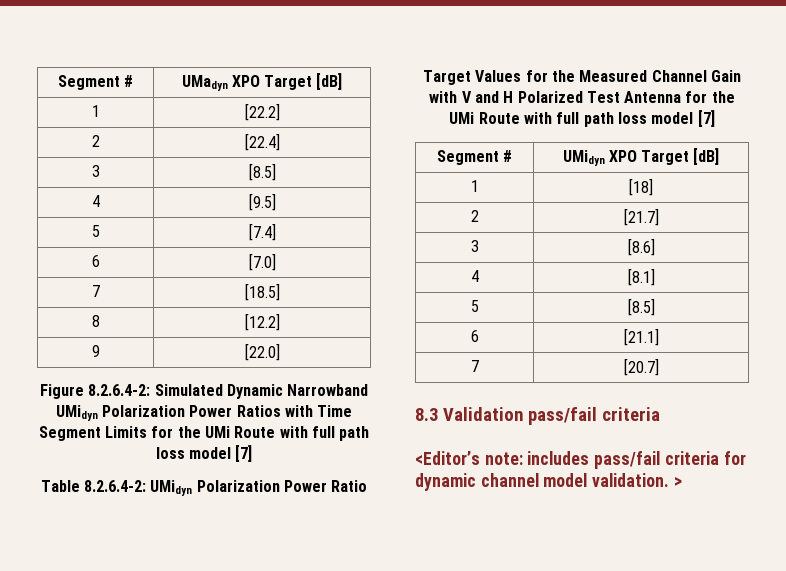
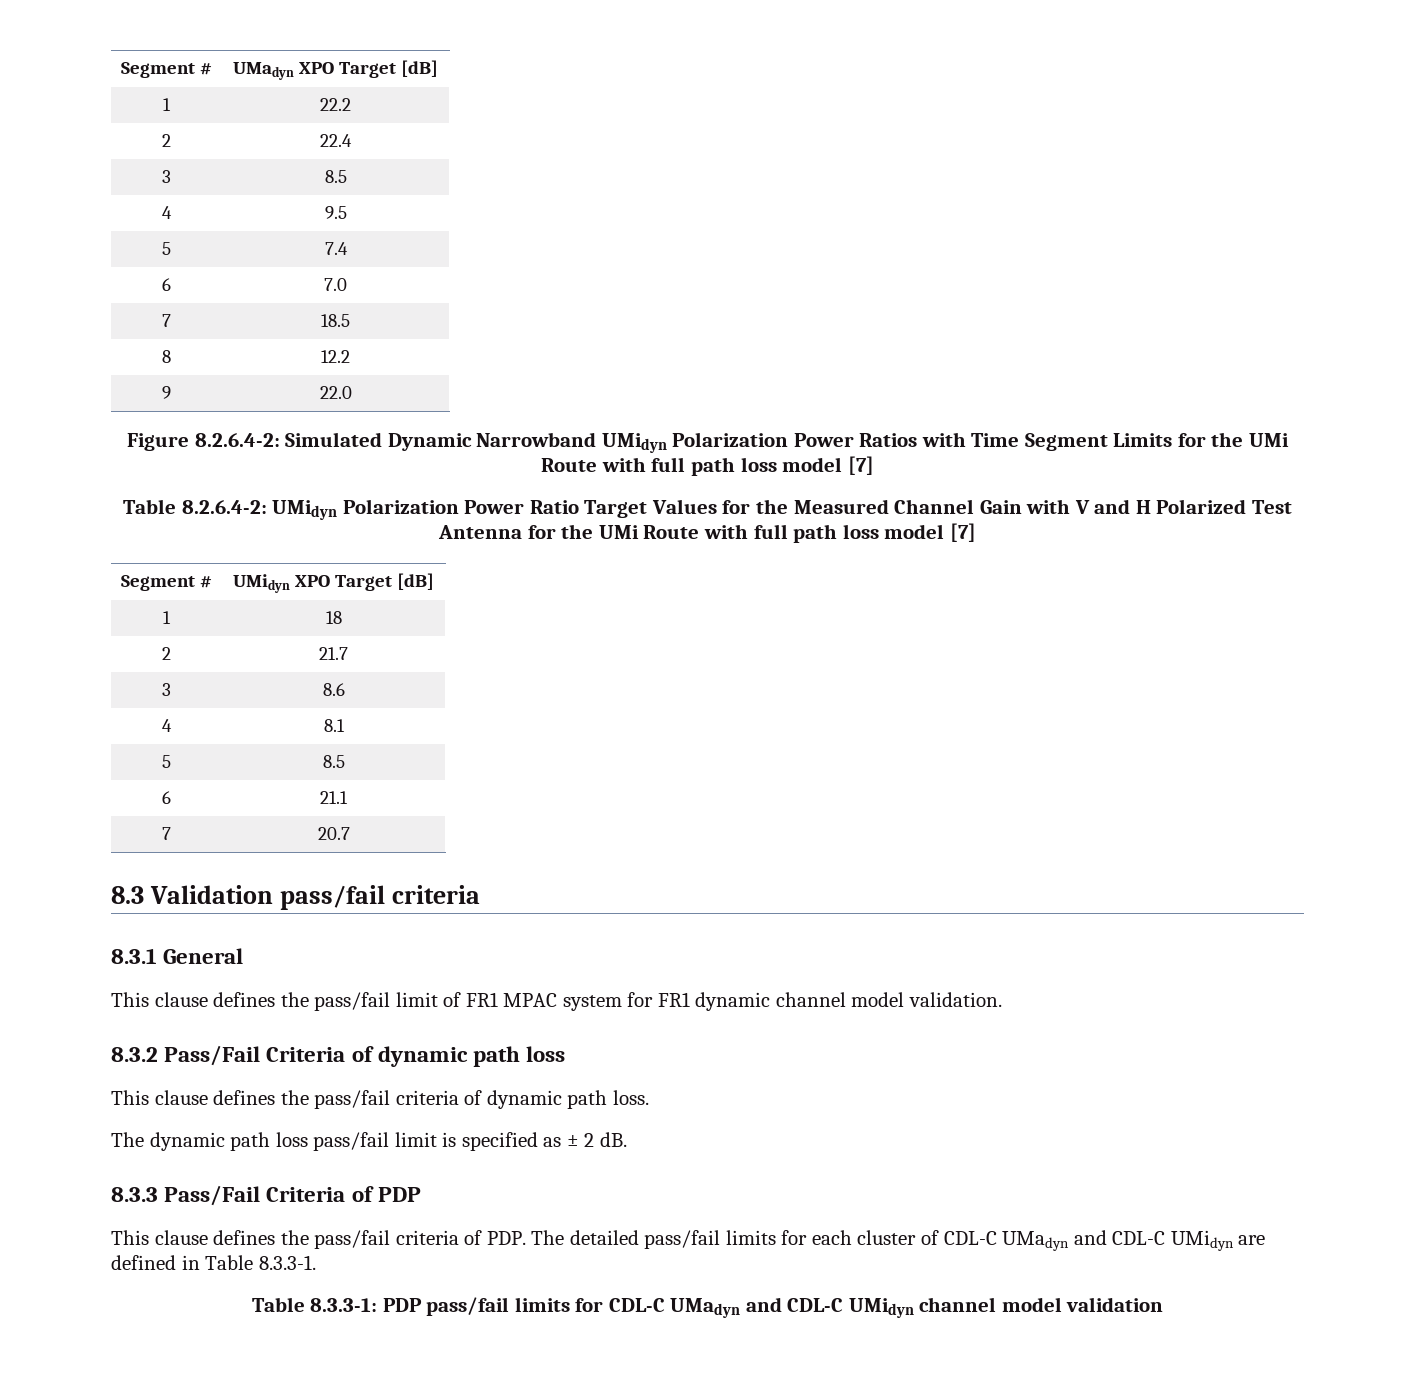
- 1 | [22.2]
- 2 | [22.4]
- 3 | [8.5]
- 4 | [9.5]
- 5 | [7.4]
- 6 | [7.0]
- 7 | [18.5]
+ 1 | 22.2
+ 2 | 22.4
+ 3 | 8.5
+ 4 | 9.5
+ 5 | 7.4
+ 6 | 7.0
+ 7 | 18.5
- 8 | [12.2]
+ 8 | 12.2
- 9 | [22.0]
+ 9 | 22.0
- 1 | [18]
- 2 | [21.7]
- 3 | [8.6]
- 4 | [8.1]
- 5 | [8.5]
- 6 | [21.1]
- 7 | [20.7]
+ 1 | 18
+ 2 | 21.7
+ 3 | 8.6
+ 4 | 8.1
+ 5 | 8.5
+ 6 | 21.1
+ 7 | 20.7
- <Editor’s note: includes pass/fail criteria for dynamic channel model validation. >
+ 8.3.1 General
+ This clause defines the pass/fail limit of FR1 MPAC system for FR1 dynamic channel model validation.
+ 8.3.2 Pass/Fail Criteria of dynamic path loss
+ This clause defines the pass/fail criteria of dynamic path loss.
+ The dynamic path loss pass/fail limit is specified as ± 2 dB.
+ 8.3.3 Pass/Fail Criteria of PDP
+ This clause defines the pass/fail criteria of PDP. The detailed pass/fail limits for each cluster of CDL-C UMadyn and CDL-C UMidyn are defined in Table 8.3.3-1.
+ Table 8.3.3-1: PDP pass/fail limits for CDL-C UMadyn and CDL-C UMidyn channel model validation

